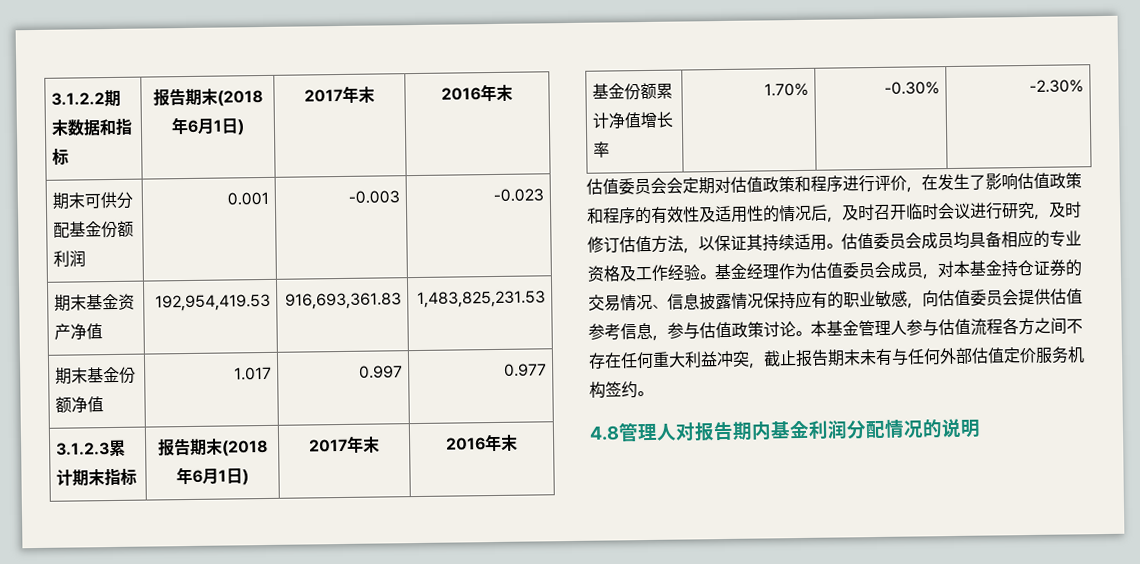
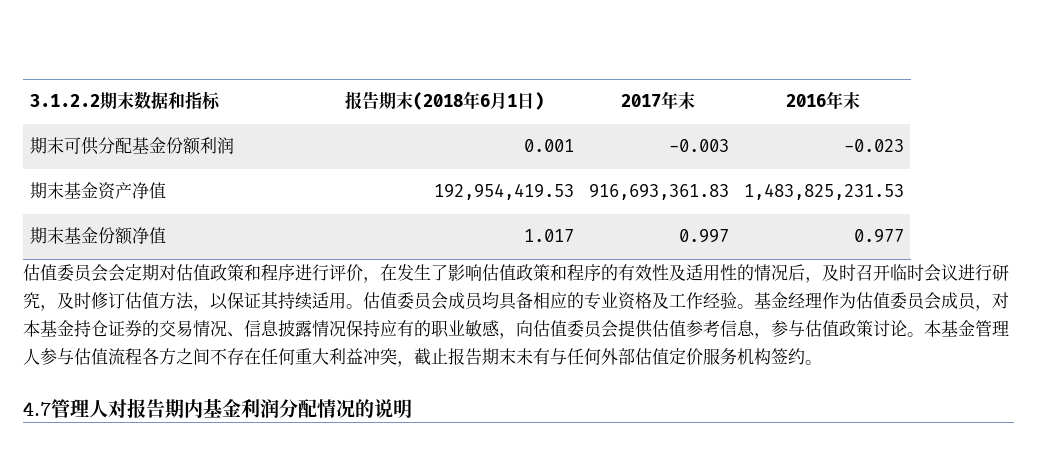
- 3.1.2.3累计期末指标 | 报告期末(2018年6月1日) | 2017年末 | 2016年末
- 基金份额累计净值增长率 | 1.70% | -0.30% | -2.30%
- 4.8管理人对报告期内基金利润分配情况的说明
+ 4.7管理人对报告期内基金利润分配情况的说明

